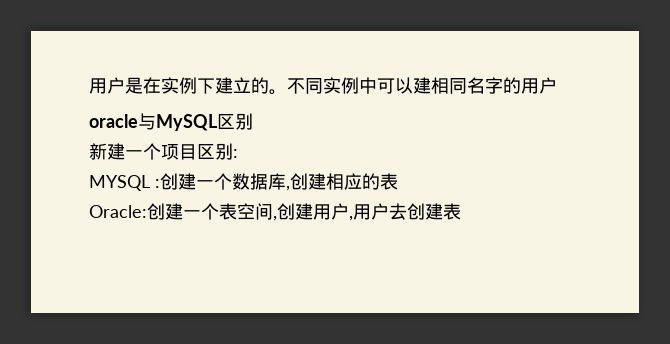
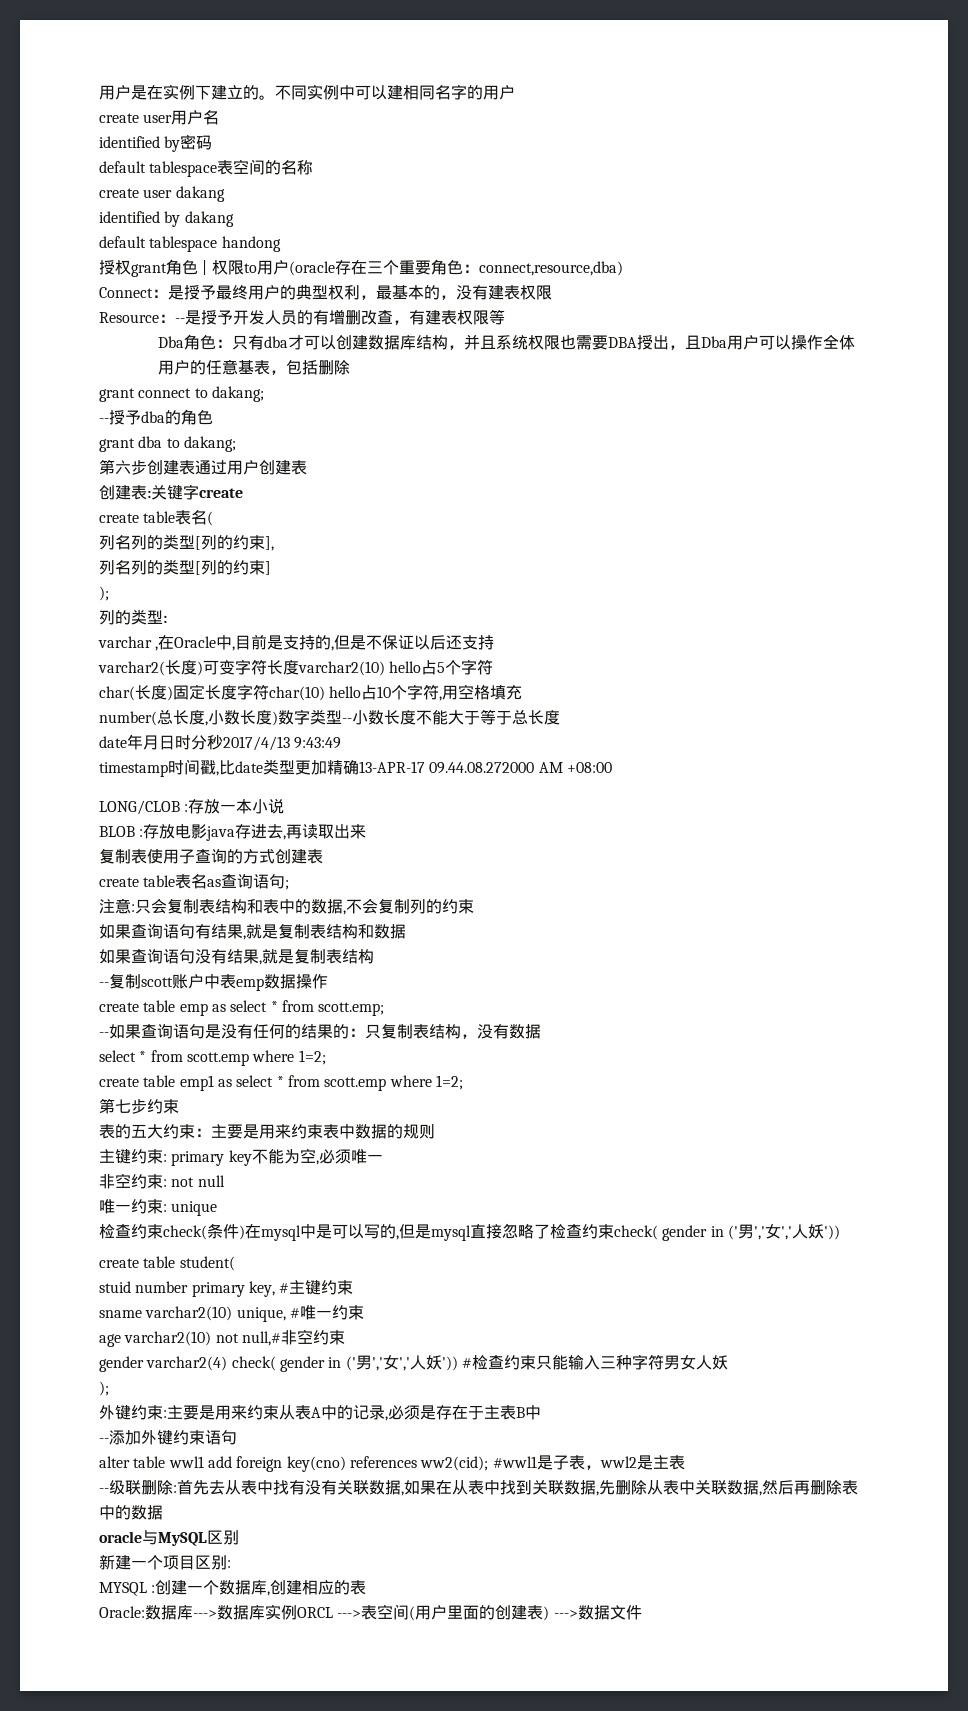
+ create user用户名
+ identified by密码
+ default tablespace表空间的名称
+ create user dakang
+ identified by dakang
+ default tablespace handong
+ 授权grant角色 | 权限to用户(oracle存在三个重要角色：connect,resource,dba)
+ Connect：是授予最终用户的典型权利，最基本的，没有建表权限
+ Resource：--是授予开发人员的有增删改查，有建表权限等
+ Dba角色：只有dba才可以创建数据库结构，并且系统权限也需要DBA授出，且Dba用户可以操作全体用户的任意基表，包括删除
+ grant connect to dakang;
+ --授予dba的角色
+ grant dba to dakang;
+ 第六步创建表通过用户创建表
+ 创建表:关键字create
+ create table表名(
+ 列名列的类型[列的约束],
+ 列名列的类型[列的约束]
+ );
+ 列的类型:
+ varchar ,在Oracle中,目前是支持的,但是不保证以后还支持
+ varchar2(长度)可变字符长度varchar2(10) hello占5个字符
+ char(长度)固定长度字符char(10) hello占10个字符,用空格填充
+ number(总长度,小数长度)数字类型--小数长度不能大于等于总长度
+ date年月日时分秒2017/4/13 9:43:49
+ timestamp时间戳,比date类型更加精确13-APR-17 09.44.08.272000 AM +08:00
+ LONG/CLOB :存放一本小说
+ BLOB :存放电影java存进去,再读取出来
+ 复制表使用子查询的方式创建表
+ create table表名as查询语句;
+ 注意:只会复制表结构和表中的数据,不会复制列的约束
+ 如果查询语句有结果,就是复制表结构和数据
+ 如果查询语句没有结果,就是复制表结构
+ --复制scott账户中表emp数据操作
+ create table emp as select * from scott.emp;
+ --如果查询语句是没有任何的结果的：只复制表结构，没有数据
+ select * from scott.emp where 1=2;
+ create table emp1 as select * from scott.emp where 1=2;
+ 第七步约束
+ 表的五大约束：主要是用来约束表中数据的规则
+ 主键约束: primary key不能为空,必须唯一
+ 非空约束: not null
+ 唯一约束: unique
+ 检查约束check(条件)在mysql中是可以写的,但是mysql直接忽略了检查约束check( gender in ('男','女','人妖'))
+ create table student(
+ stuid number primary key, #主键约束
+ sname varchar2(10) unique, #唯一约束
+ age varchar2(10) not null,#非空约束
+ gender varchar2(4) check( gender in ('男','女','人妖')) #检查约束只能输入三种字符男女人妖
+ );
+ 外键约束:主要是用来约束从表A中的记录,必须是存在于主表B中
+ --添加外键约束语句
+ alter table wwl1 add foreign key(cno) references ww2(cid); #wwl1是子表，wwl2是主表
+ --级联删除:首先去从表中找有没有关联数据,如果在从表中找到关联数据,先删除从表中关联数据,然后再删除表中的数据
- Oracle:创建一个表空间,创建用户,用户去创建表
+ Oracle:数据库--->数据库实例ORCL --->表空间(用户里面的创建表) --->数据文件

